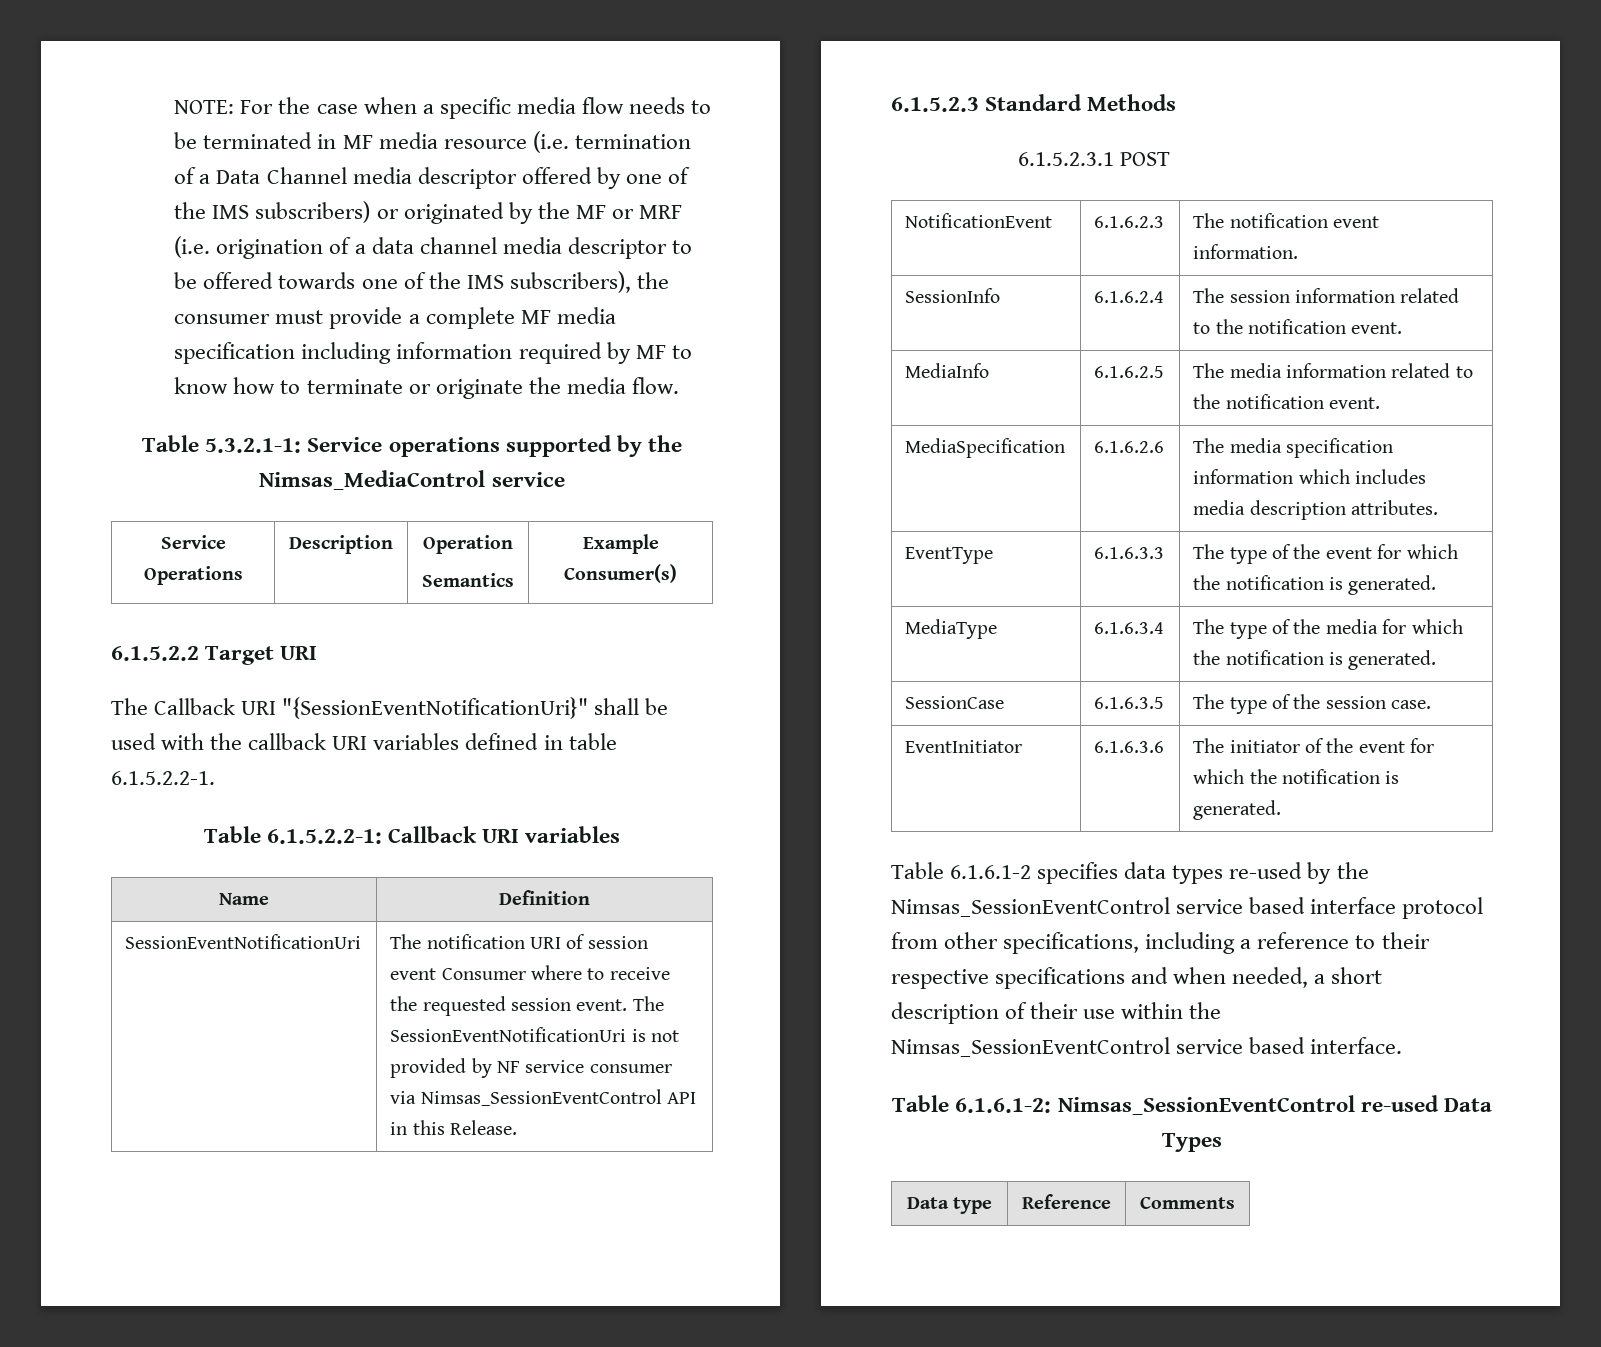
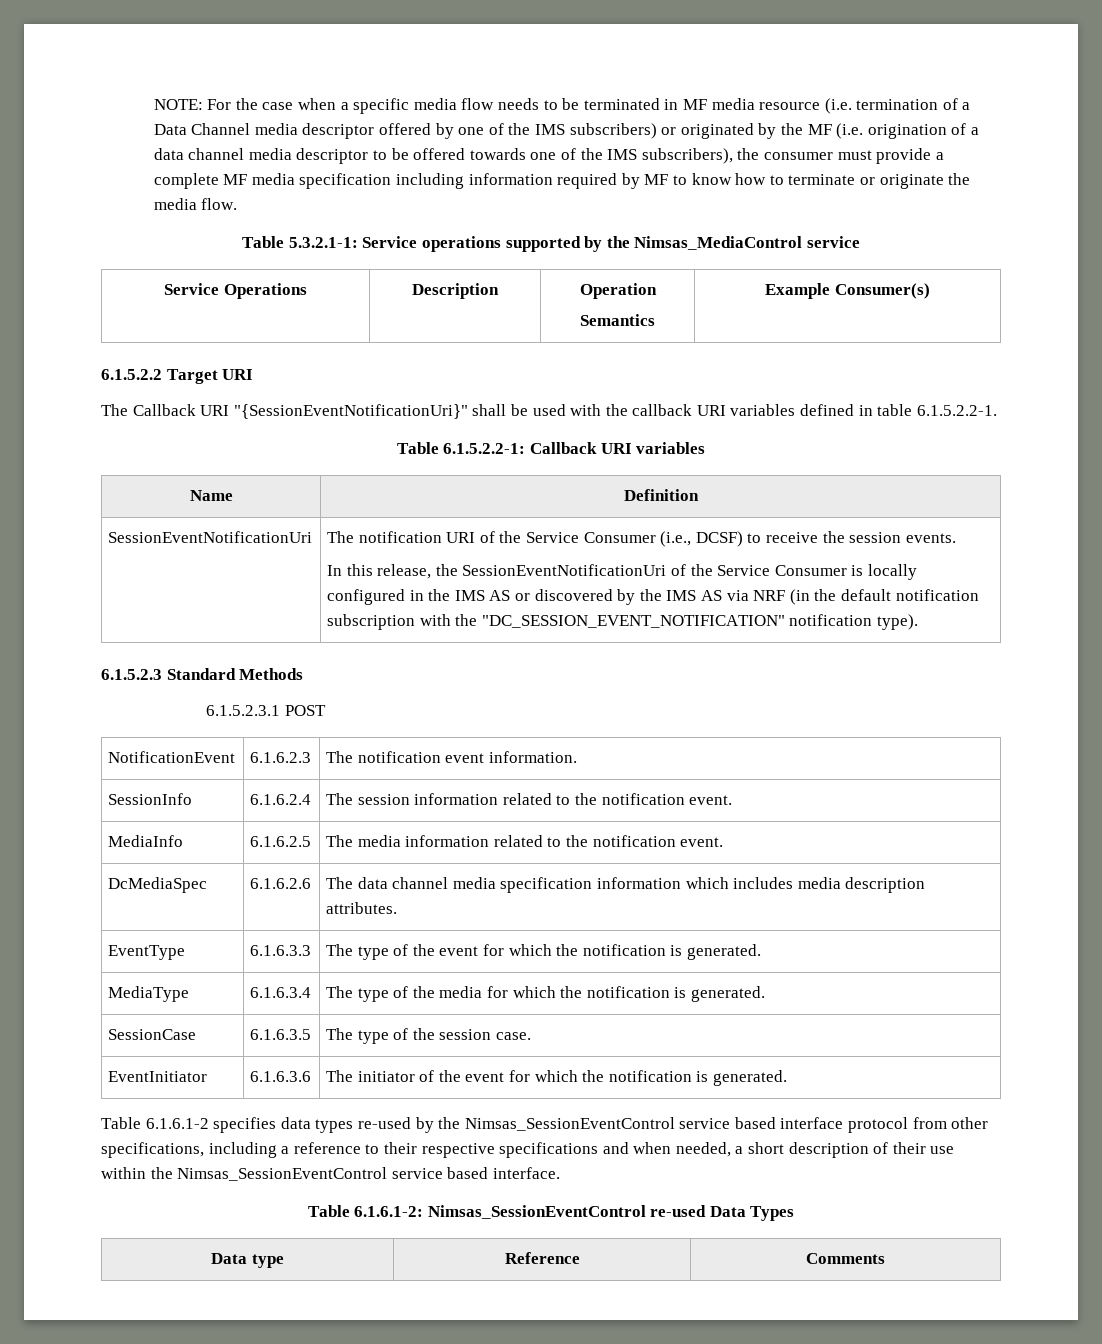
- For the case when a specific media flow needs to be terminated in MF media resource (i.e. termination of a Data Channel media descriptor offered by one of the IMS subscribers) or originated by the MF or MRF (i.e. origination of a data channel media descriptor to be offered towards one of the IMS subscribers), the consumer must provide a complete MF media specification including information required by MF to know how to terminate or originate the media flow.
+ For the case when a specific media flow needs to be terminated in MF media resource (i.e. termination of a Data Channel media descriptor offered by one of the IMS subscribers) or originated by the MF (i.e. origination of a data channel media descriptor to be offered towards one of the IMS subscribers), the consumer must provide a complete MF media specification including information required by MF to know how to terminate or originate the media flow.
- The notification URI of session event Consumer where to receive the requested session event. The SessionEventNotificationUri is not provided by NF service consumer via Nimsas_SessionEventControl API in this Release.
+ The notification URI of the Service Consumer (i.e., DCSF) to receive the session events.
+ In this release, the SessionEventNotificationUri of the Service Consumer is locally configured in the IMS AS or discovered by the IMS AS via NRF (in the default notification subscription with the "DC_SESSION_EVENT_NOTIFICATION" notification type).
- MediaSpecification | 6.1.6.2.6 | The media specification information which includes media description attributes.
+ DcMediaSpec | 6.1.6.2.6 | The data channel media specification information which includes media description attributes.

